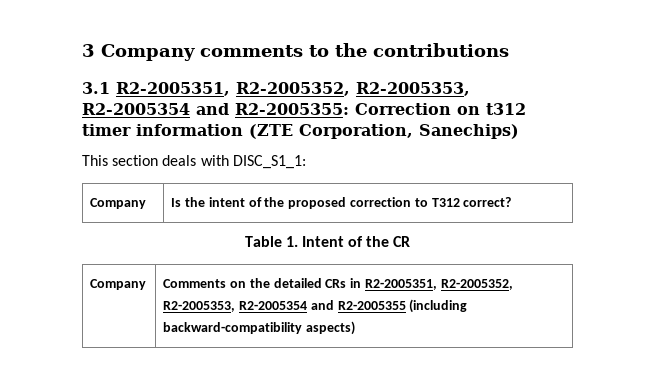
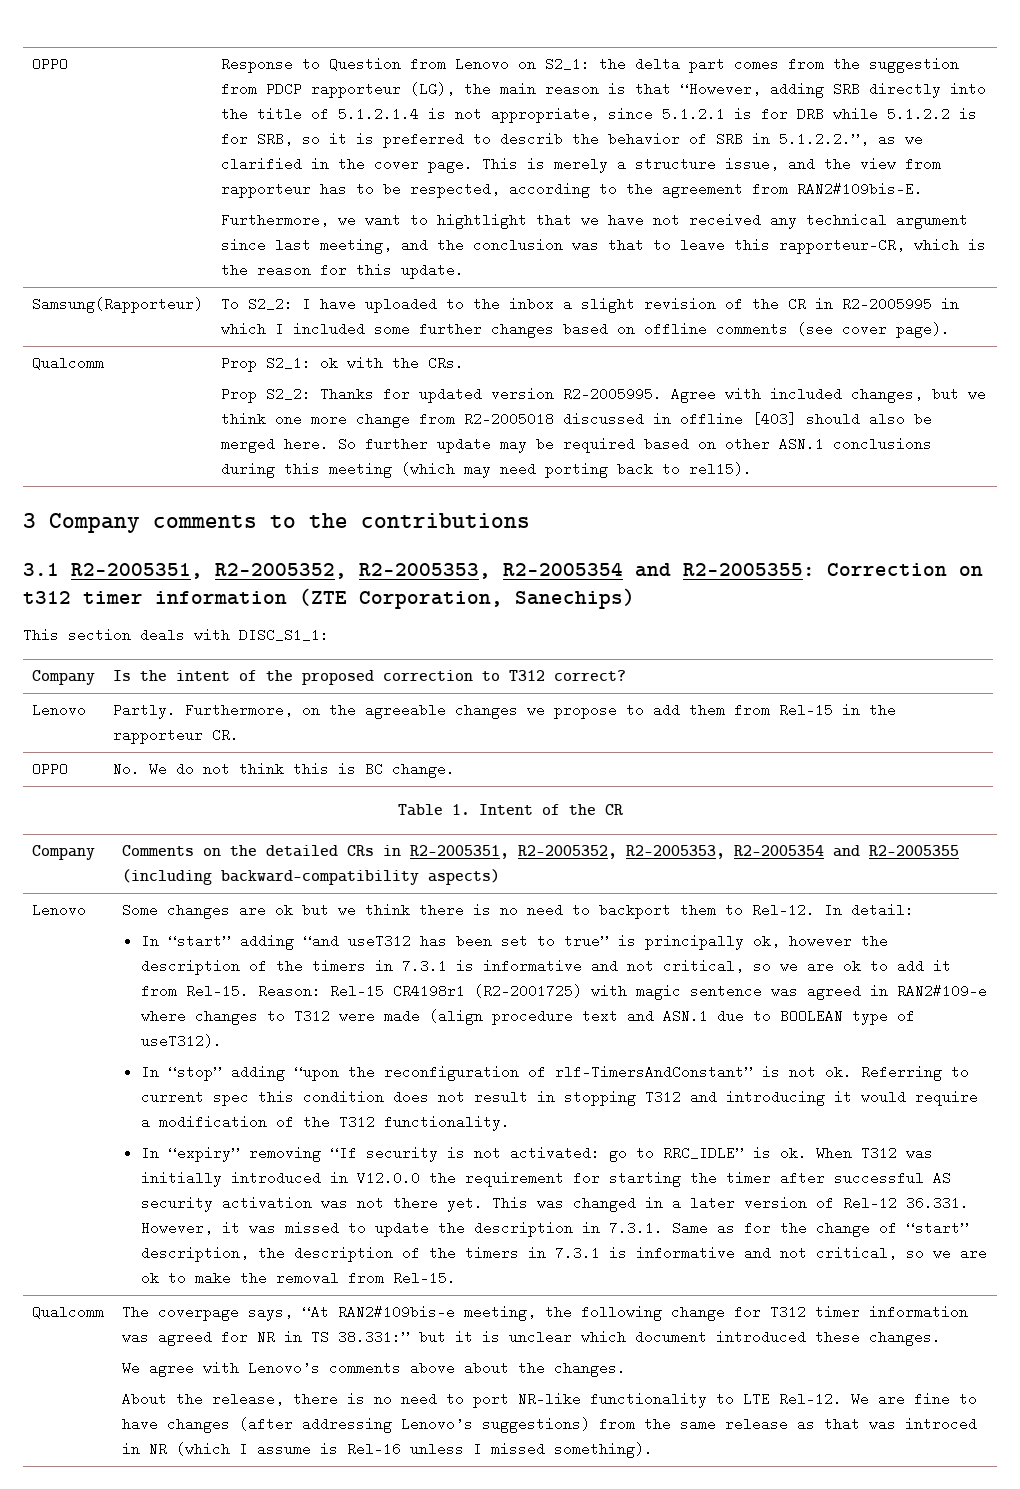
+ OPPO | Response to Question from Lenovo on S2_1: the delta part comes from the suggestion from PDCP rapporteur (LG), the main reason is that “However, adding SRB directly into the title of 5.1.2.1.4 is not appropriate, since 5.1.2.1 is for DRB while 5.1.2.2 is for SRB, so it is preferred to describ the behavior of SRB in 5.1.2.2.”, as we clarified in the cover page. This is merely a structure issue, and the view from rapporteur has to be respected, according to the agreement from RAN2#109bis-E.
+ Furthermore, we want to hightlight that we have not received any technical argument since last meeting, and the conclusion was that to leave this rapporteur-CR, which is the reason for this update.
+ Samsung(Rapporteur) | To S2_2: I have uploaded to the inbox a slight revision of the CR in R2-2005995 in which I included some further changes based on offline comments (see cover page).
+ Qualcomm | Prop S2_1: ok with the CRs.
+ Prop S2_2: Thanks for updated version R2-2005995. Agree with included changes, but we think one more change from R2-2005018 discussed in offline [403] should also be merged here. So further update may be required based on other ASN.1 conclusions during this meeting (which may need porting back to rel15).
+ Lenovo | Partly. Furthermore, on the agreeable changes we propose to add them from Rel-15 in the rapporteur CR.
+ OPPO | No. We do not think this is BC change.
+ Lenovo | Some changes are ok but we think there is no need to backport them to Rel-12. In detail:
+ In “start” adding “and useT312 has been set to true” is principally ok, however the description of the timers in 7.3.1 is informative and not critical, so we are ok to add it from Rel-15. Reason: Rel-15 CR4198r1 (R2-2001725) with magic sentence was agreed in RAN2#109-e where changes to T312 were made (align procedure text and ASN.1 due to BOOLEAN type of useT312).
+ In “stop” adding “upon the reconfiguration of rlf-TimersAndConstant” is not ok. Referring to current spec this condition does not result in stopping T312 and introducing it would require a modification of the T312 functionality.
+ In “expiry” removing “If security is not activated: go to RRC_IDLE” is ok. When T312 was initially introduced in V12.0.0 the requirement for starting the timer after successful AS security activation was not there yet. This was changed in a later version of Rel-12 36.331. However, it was missed to update the description in 7.3.1. Same as for the change of “start” description, the description of the timers in 7.3.1 is informative and not critical, so we are ok to make the removal from Rel-15.
+ Qualcomm | The coverpage says, “At RAN2#109bis-e meeting, the following change for T312 timer information was agreed for NR in TS 38.331:” but it is unclear which document introduced these changes.
+ We agree with Lenovo’s comments above about the changes.
+ About the release, there is no need to port NR-like functionality to LTE Rel-12. We are fine to have changes (after addressing Lenovo’s suggestions) from the same release as that was introced in NR (which I assume is Rel-16 unless I missed something).

